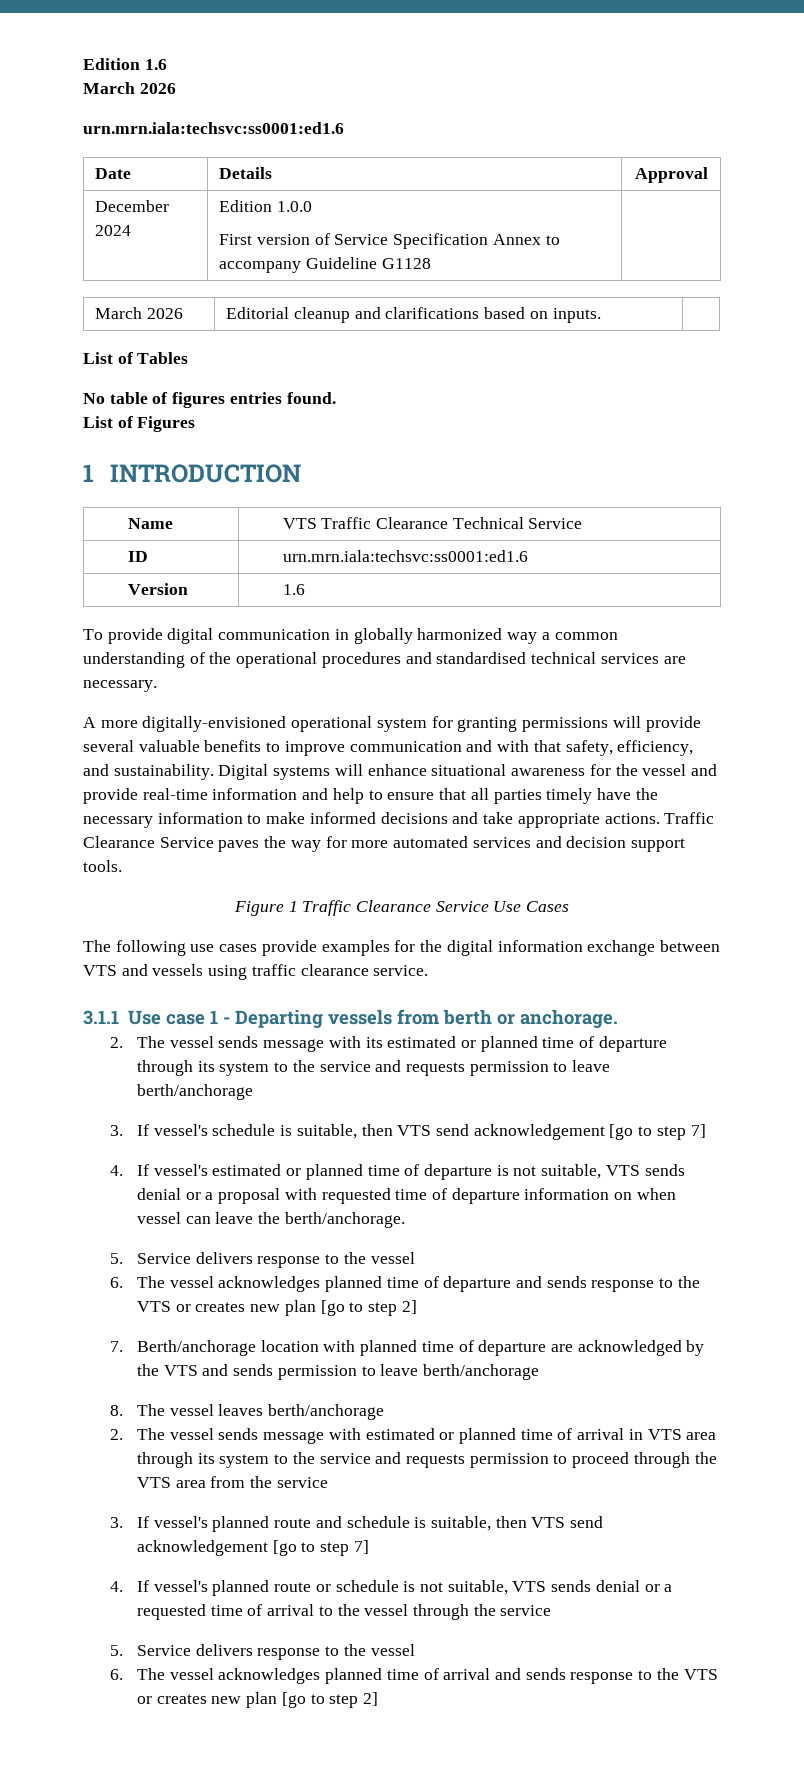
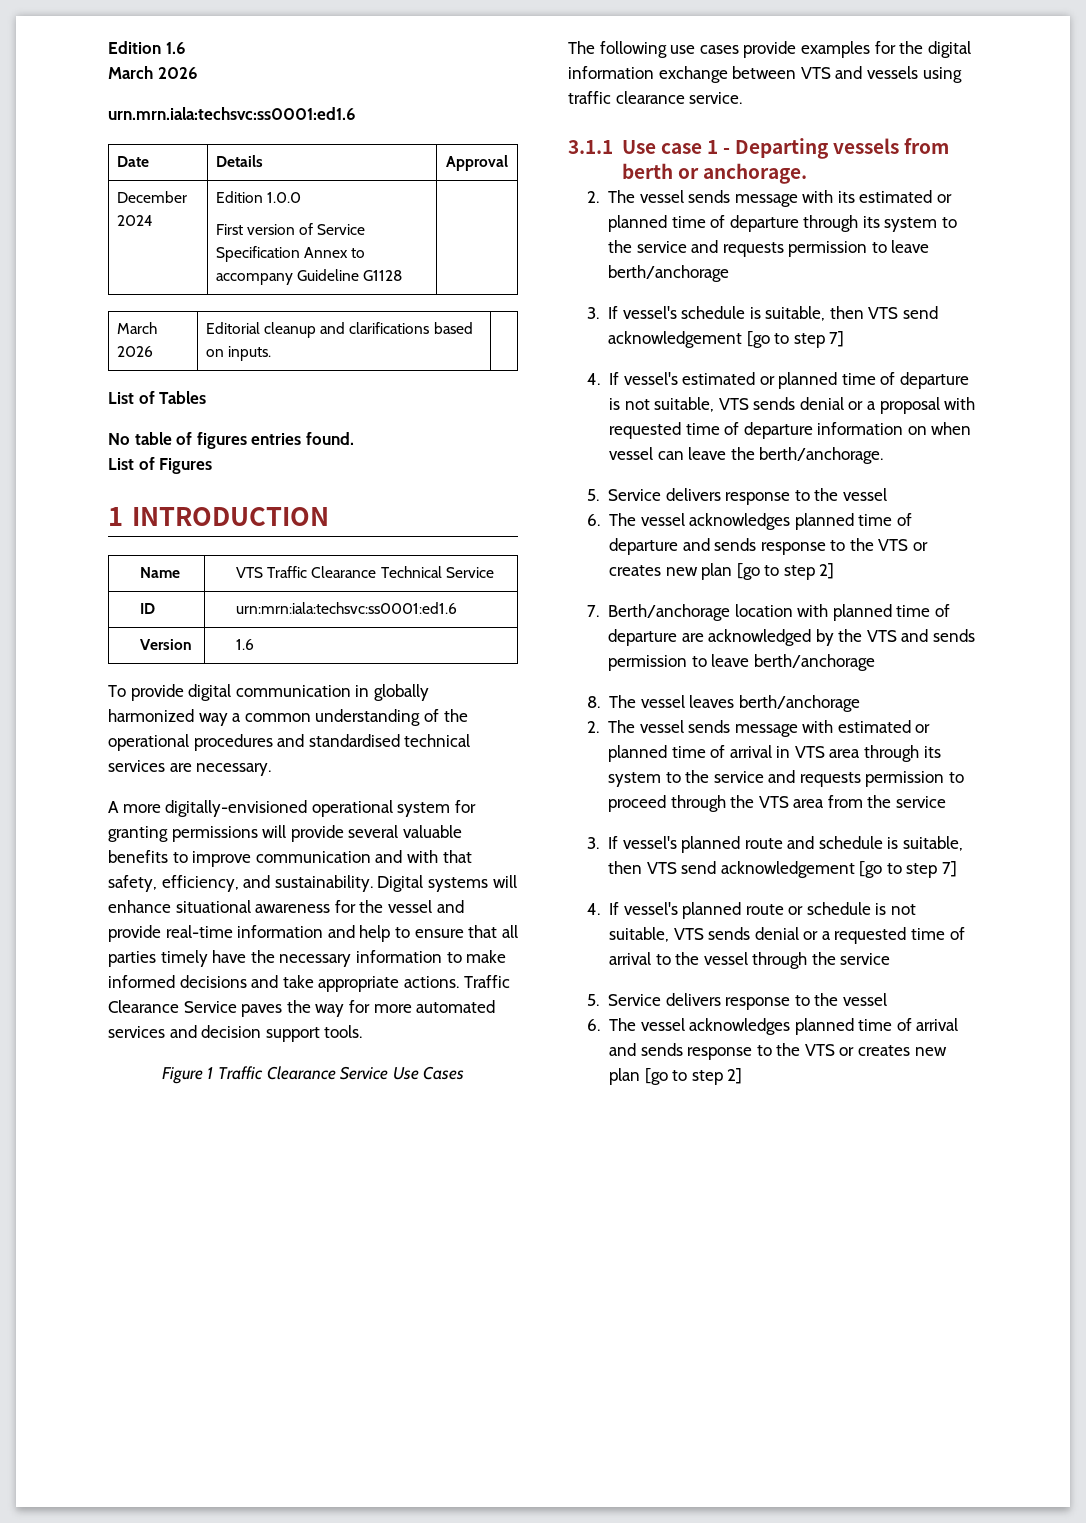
- ID | urn.mrn.iala:techsvc:ss0001:ed1.6
+ ID | urn:mrn:iala:techsvc:ss0001:ed1.6

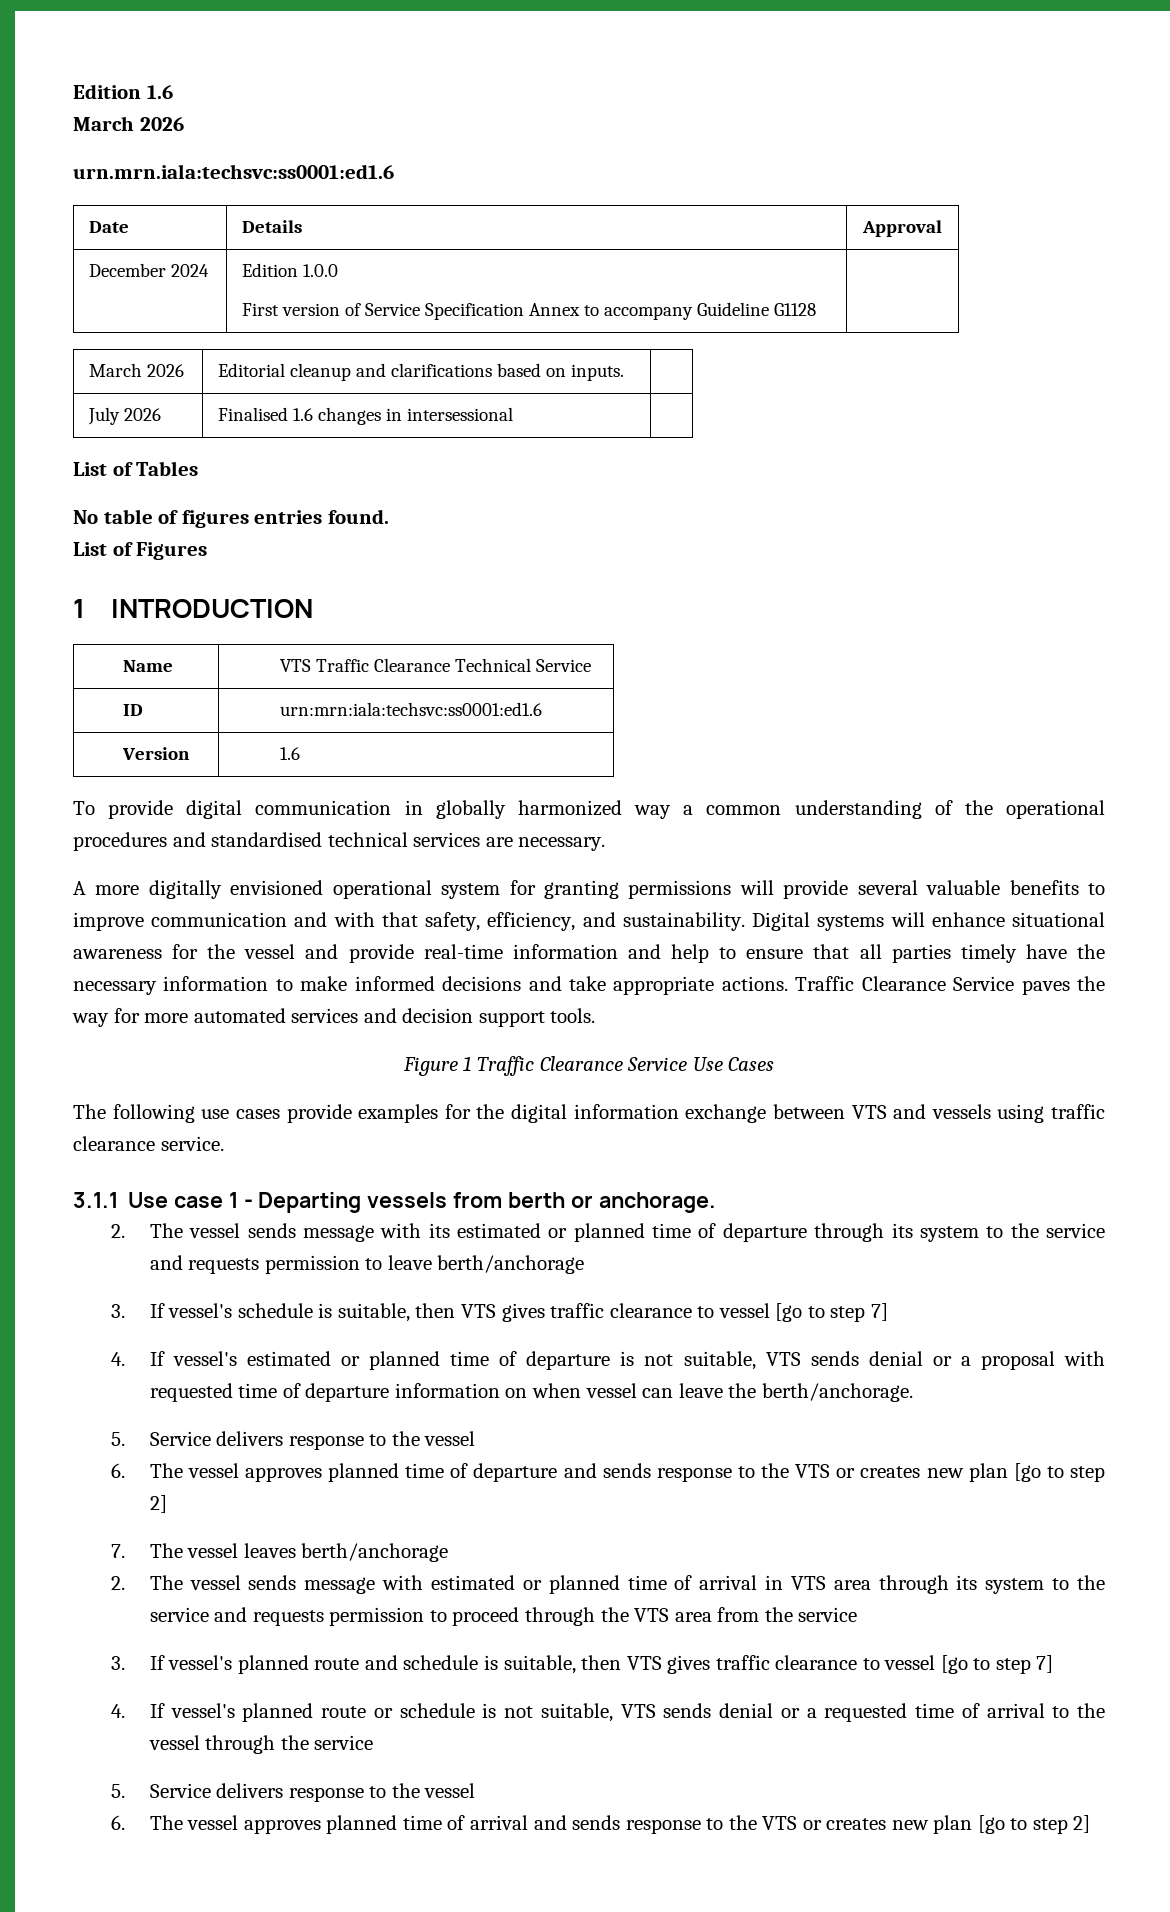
+ July 2026 | Finalised 1.6 changes in intersessional |
- A more digitally-envisioned operational system for granting permissions will provide several valuable benefits to improve communication and with that safety, efficiency, and sustainability.
+ A more digitally envisioned operational system for granting permissions will provide several valuable benefits to improve communication and with that safety, efficiency, and sustainability.
- 3. If vessel's schedule is suitable, then VTS send acknowledgement [go to step 7]
+ 3. If vessel's schedule is suitable, then VTS gives traffic clearance to vessel [go to step 7]
- 6. The vessel acknowledges planned time of departure and sends response to the VTS or creates new plan [go to step 2]
+ 6. The vessel approves planned time of departure and sends response to the VTS or creates new plan [go to step 2]
- 7. Berth/anchorage location with planned time of departure are acknowledged by the VTS and sends permission to leave berth/anchorage
- 8. The vessel leaves berth/anchorage
+ 7. The vessel leaves berth/anchorage
- 3. If vessel's planned route and schedule is suitable, then VTS send acknowledgement [go to step 7]
+ 3. If vessel's planned route and schedule is suitable, then VTS gives traffic clearance to vessel [go to step 7]
- 6. The vessel acknowledges planned time of arrival and sends response to the VTS or creates new plan [go to step 2]
+ 6. The vessel approves planned time of arrival and sends response to the VTS or creates new plan [go to step 2]

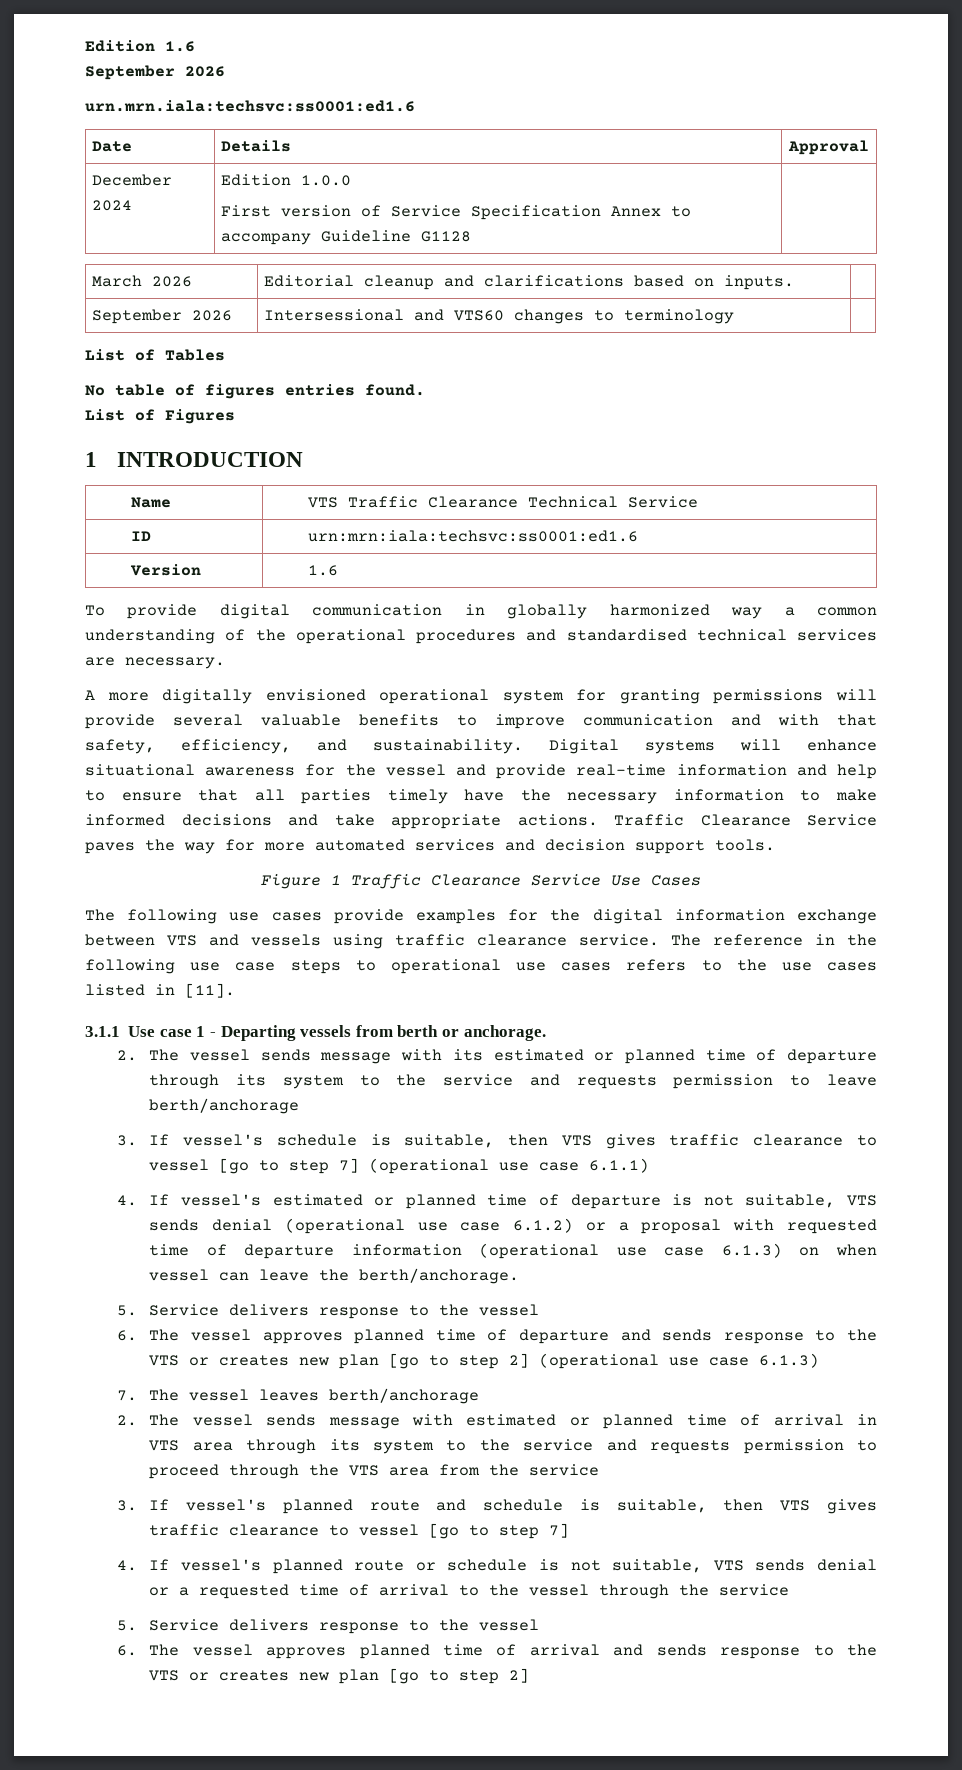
  Edition 1.6
- March 2026
+ September 2026
- July 2026 | Finalised 1.6 changes in intersessional |
+ September 2026 | Intersessional and VTS60 changes to terminology |
+ The reference in the following use case steps to operational use cases refers to the use cases listed in [11].
- 3. If vessel's schedule is suitable, then VTS gives traffic clearance to vessel [go to step 7]
+ 3. If vessel's schedule is suitable, then VTS gives traffic clearance to vessel [go to step 7] (operational use case 6.1.1)
- 4. If vessel's estimated or planned time of departure is not suitable, VTS sends denial or a proposal with requested time of departure information on when vessel can leave the berth/anchorage.
+ 4. If vessel's estimated or planned time of departure is not suitable, VTS sends denial (operational use case 6.1.2) or a proposal with requested time of departure information (operational use case 6.1.3) on when vessel can leave the berth/anchorage.
- 6. The vessel approves planned time of departure and sends response to the VTS or creates new plan [go to step 2]
+ 6. The vessel approves planned time of departure and sends response to the VTS or creates new plan [go to step 2] (operational use case 6.1.3)

